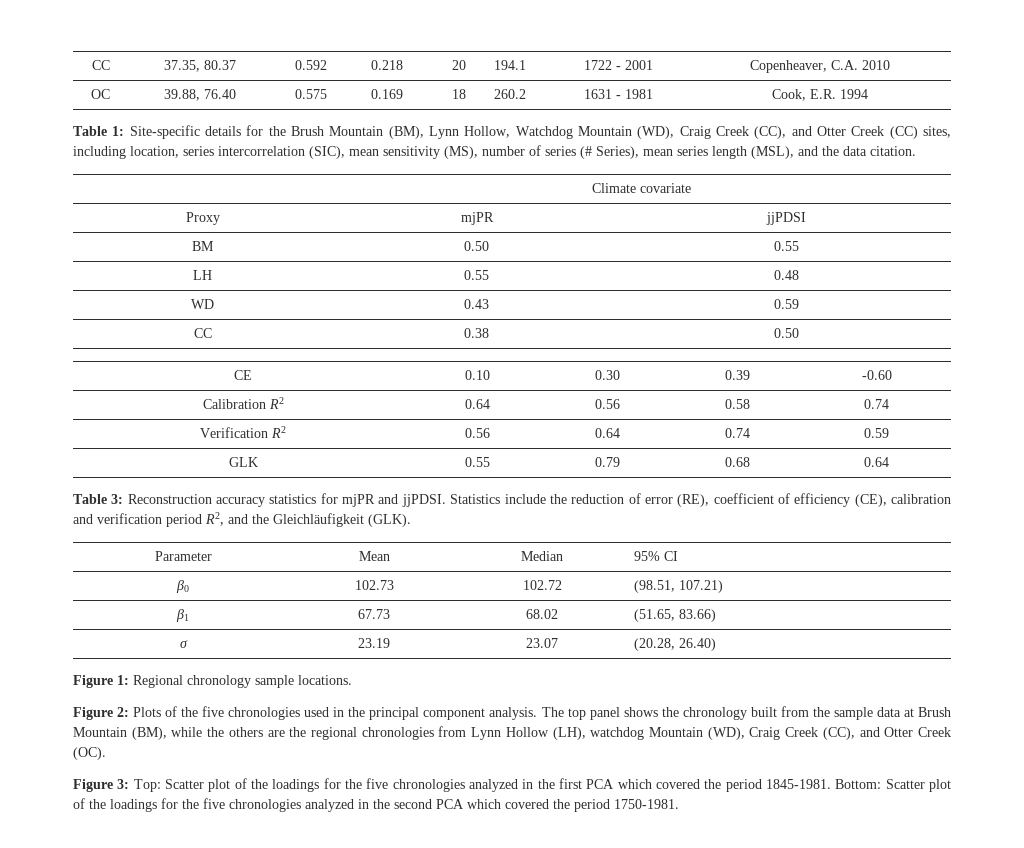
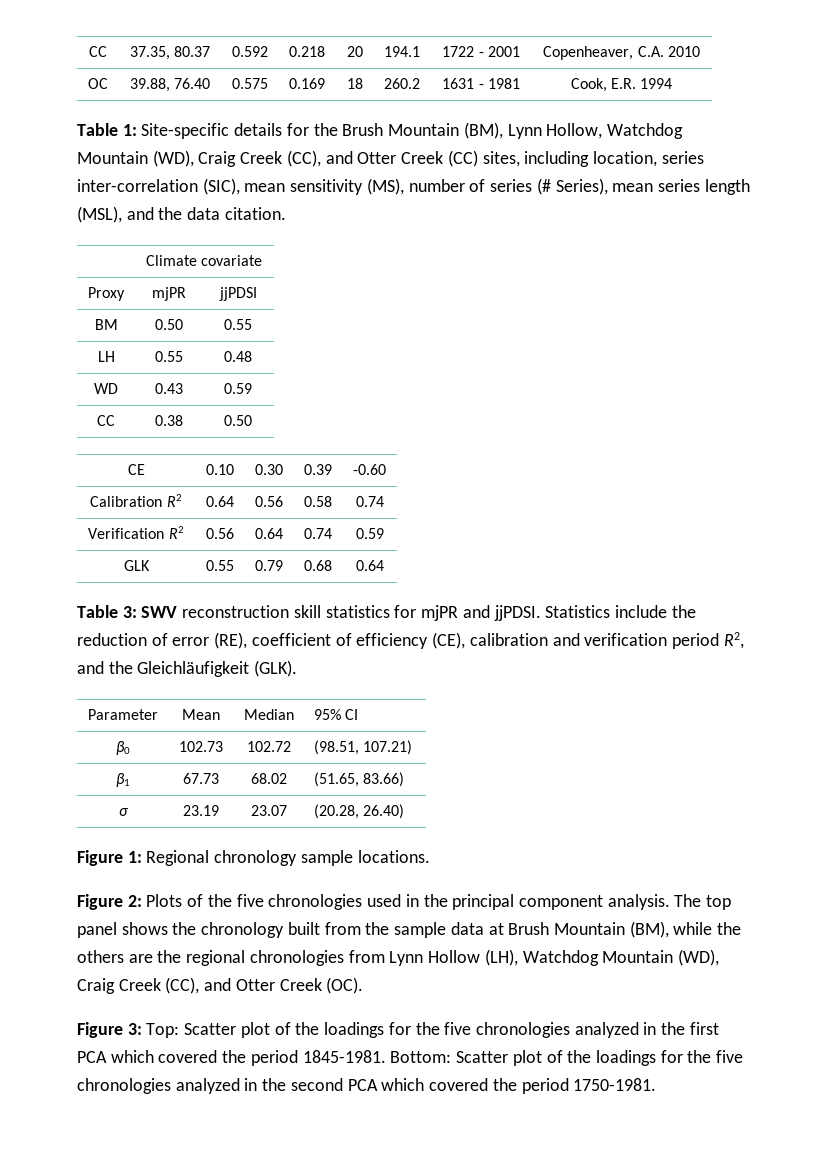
- Table 1: Site-specific details for the Brush Mountain (BM), Lynn Hollow, Watchdog Mountain (WD), Craig Creek (CC), and Otter Creek (CC) sites, including location, series intercorrelation (SIC), mean sensitivity (MS), number of series (# Series), mean series length (MSL), and the data citation.
+ Table 1: Site-specific details for the Brush Mountain (BM), Lynn Hollow, Watchdog Mountain (WD), Craig Creek (CC), and Otter Creek (CC) sites, including location, series inter-correlation (SIC), mean sensitivity (MS), number of series (# Series), mean series length (MSL), and the data citation.
- Table 3: Reconstruction accuracy statistics for mjPR and jjPDSI.
+ Table 3: SWV reconstruction skill statistics for mjPR and jjPDSI.
- The top panel shows the chronology built from the sample data at Brush Mountain (BM), while the others are the regional chronologies from Lynn Hollow (LH), watchdog Mountain (WD), Craig Creek (CC), and Otter Creek (OC).
+ The top panel shows the chronology built from the sample data at Brush Mountain (BM), while the others are the regional chronologies from Lynn Hollow (LH), Watchdog Mountain (WD), Craig Creek (CC), and Otter Creek (OC).

